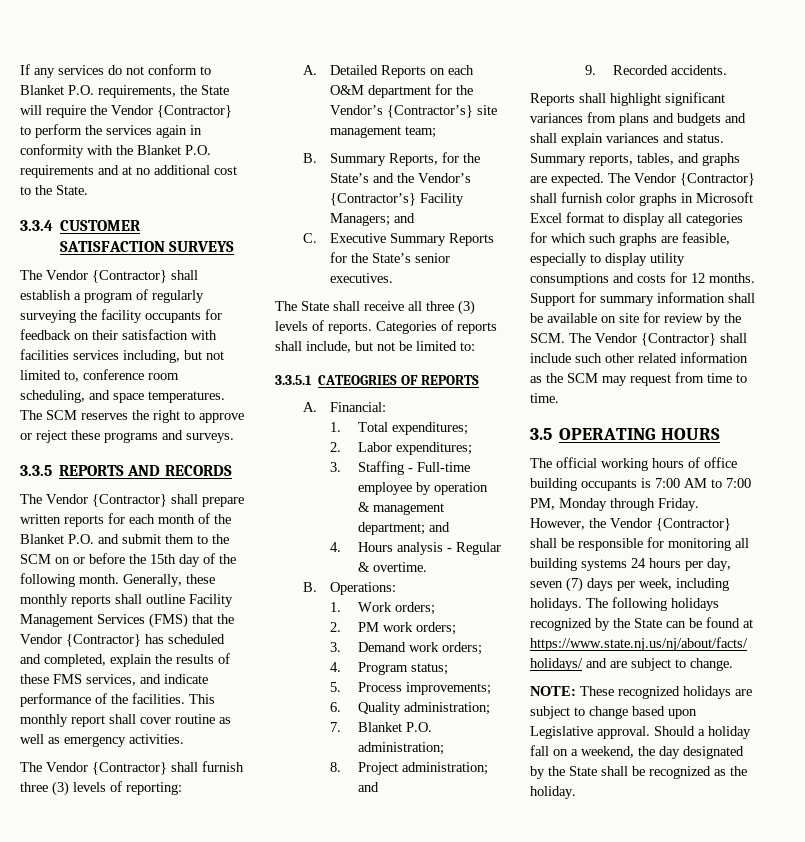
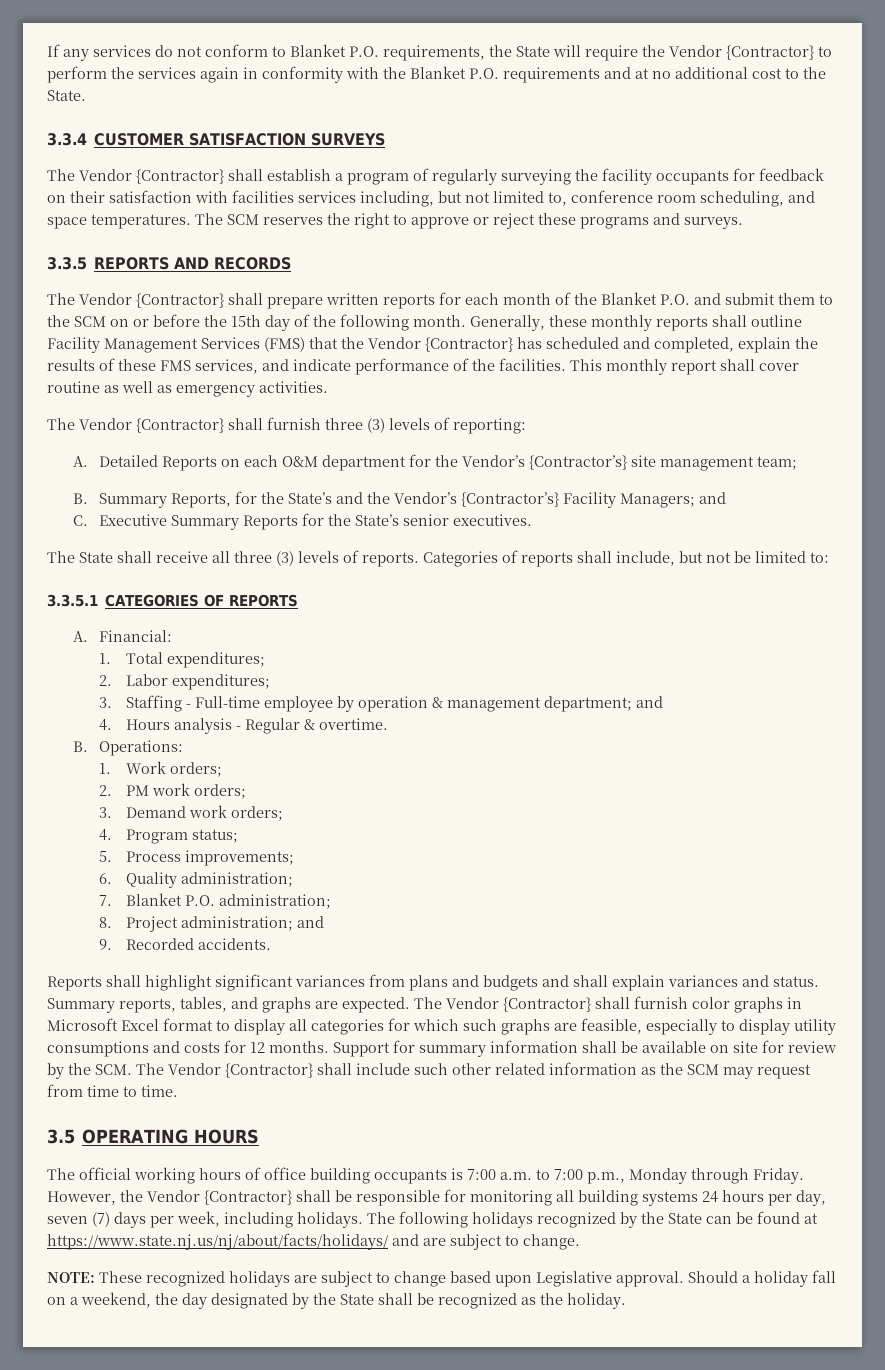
- 3.3.5.1 CATEOGRIES OF REPORTS
+ 3.3.5.1 CATEGORIES OF REPORTS
- The official working hours of office building occupants is 7:00 AM to 7:00 PM, Monday through Friday.
+ The official working hours of office building occupants is 7:00 a.m. to 7:00 p.m., Monday through Friday.

